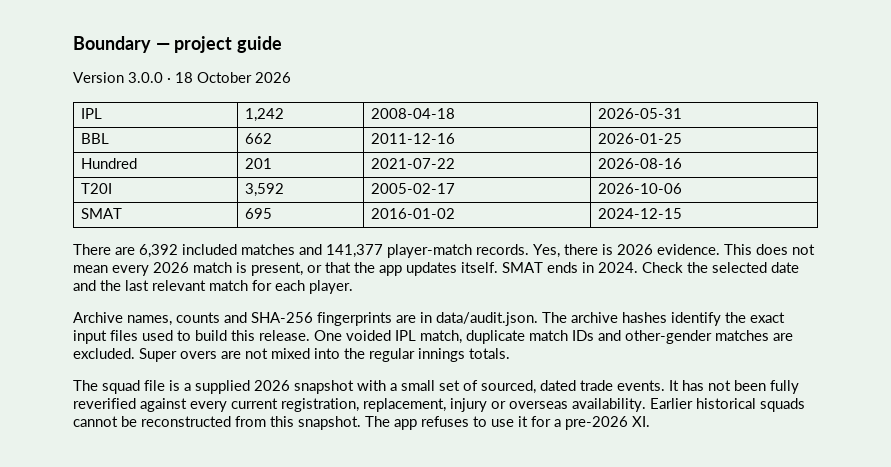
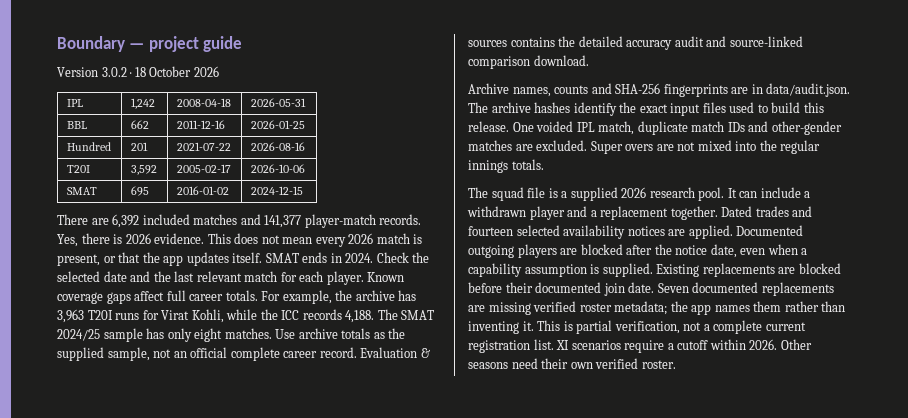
- Version 3.0.0 · 18 October 2026
+ Version 3.0.2 · 18 October 2026
+ Known coverage gaps affect full career totals. For example, the archive has 3,963 T20I runs for Virat Kohli, while the ICC records 4,188. The SMAT 2024/25 sample has only eight matches. Use archive totals as the supplied sample, not an official complete career record. Evaluation & sources contains the detailed accuracy audit and source-linked comparison download.
- The squad file is a supplied 2026 snapshot with a small set of sourced, dated trade events. It has not been fully reverified against every current registration, replacement, injury or overseas availability. Earlier historical squads cannot be reconstructed from this snapshot. The app refuses to use it for a pre-2026 XI.
+ The squad file is a supplied 2026 research pool. It can include a withdrawn player and a replacement together. Dated trades and fourteen selected availability notices are applied. Documented outgoing players are blocked after the notice date, even when a capability assumption is supplied. Existing replacements are blocked before their documented join date. Seven documented replacements are missing verified roster metadata; the app names them rather than inventing it. This is partial verification, not a complete current registration list. XI scenarios require a cutoff within 2026. Other seasons need their own verified roster.

